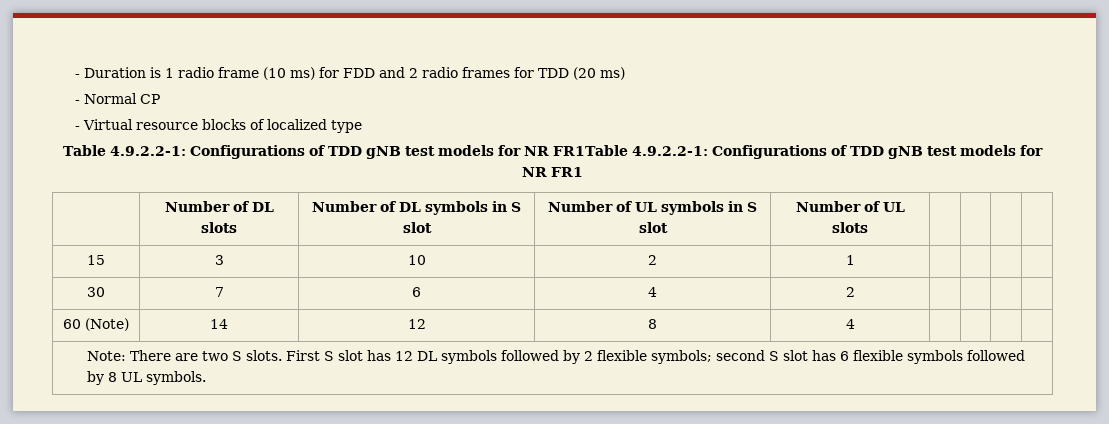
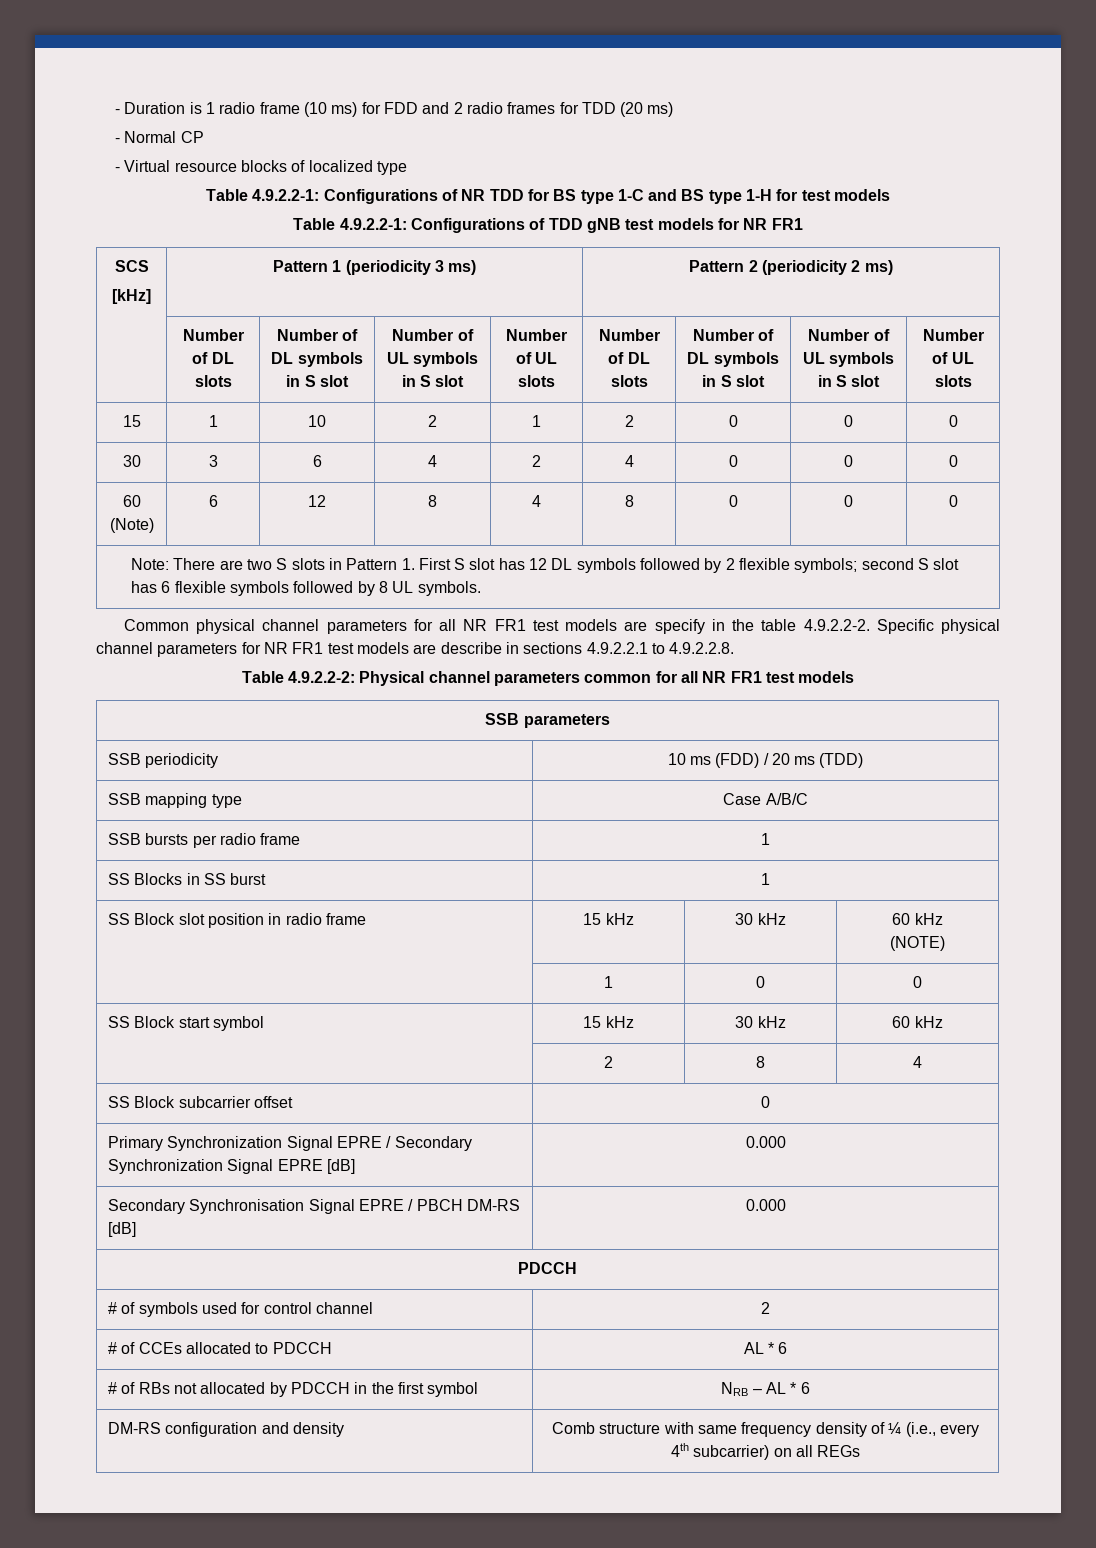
- Table 4.9.2.2-1: Configurations of TDD gNB test models for NR FR1Table 4.9.2.2-1: Configurations of TDD gNB test models for NR FR1
+ Table 4.9.2.2-1: Configurations of NR TDD for BS type 1-C and BS type 1-H for test models
+ Table 4.9.2.2-1: Configurations of TDD gNB test models for NR FR1
+ SCS
+ [kHz] | Pattern 1 (periodicity 3 ms) | Pattern 2 (periodicity 2 ms)
- Number of UL slots
+ Number of UL slots | Number of DL slots | Number of DL symbols in S slot | Number of UL symbols in S slot | Number of UL slots
- 15 | 3 | 10 | 2 | 1 | | | |
+ 15 | 1 | 10 | 2 | 1 | 2 | 0 | 0 | 0
- 30 | 7 | 6 | 4 | 2 | | | |
+ 30 | 3 | 6 | 4 | 2 | 4 | 0 | 0 | 0
- 60 (Note) | 14 | 12 | 8 | 4 | | | |
+ 60 (Note) | 6 | 12 | 8 | 4 | 8 | 0 | 0 | 0
- Note: There are two S slots. First S slot has 12 DL symbols followed by 2 flexible symbols; second S slot has 6 flexible symbols followed by 8 UL symbols.
+ Note: There are two S slots in Pattern 1. First S slot has 12 DL symbols followed by 2 flexible symbols; second S slot has 6 flexible symbols followed by 8 UL symbols.
+ Common physical channel parameters for all NR FR1 test models are specify in the table 4.9.2.2-2. Specific physical channel parameters for NR FR1 test models are describe in sections 4.9.2.2.1 to 4.9.2.2.8.
+ Table 4.9.2.2-2: Physical channel parameters common for all NR FR1 test models
+ SSB parameters
+ SSB periodicity | 10 ms (FDD) / 20 ms (TDD)
+ SSB mapping type | Case A/B/C
+ SSB bursts per radio frame | 1
+ SS Blocks in SS burst | 1
+ SS Block slot position in radio frame | 15 kHz | 30 kHz | 60 kHz
+ (NOTE)
+ | 1 | 0 | 0
+ SS Block start symbol | 15 kHz | 30 kHz | 60 kHz
+ | 2 | 8 | 4
+ SS Block subcarrier offset | 0
+ Primary Synchronization Signal EPRE / Secondary Synchronization Signal EPRE [dB] | 0.000
+ Secondary Synchronisation Signal EPRE / PBCH DM-RS [dB] | 0.000
+ PDCCH
+ # of symbols used for control channel | 2
+ # of CCEs allocated to PDCCH | AL * 6
+ # of RBs not allocated by PDCCH in the first symbol | NRB – AL * 6
+ DM-RS configuration and density | Comb structure with same frequency density of ¼ (i.e., every 4th subcarrier) on all REGs

